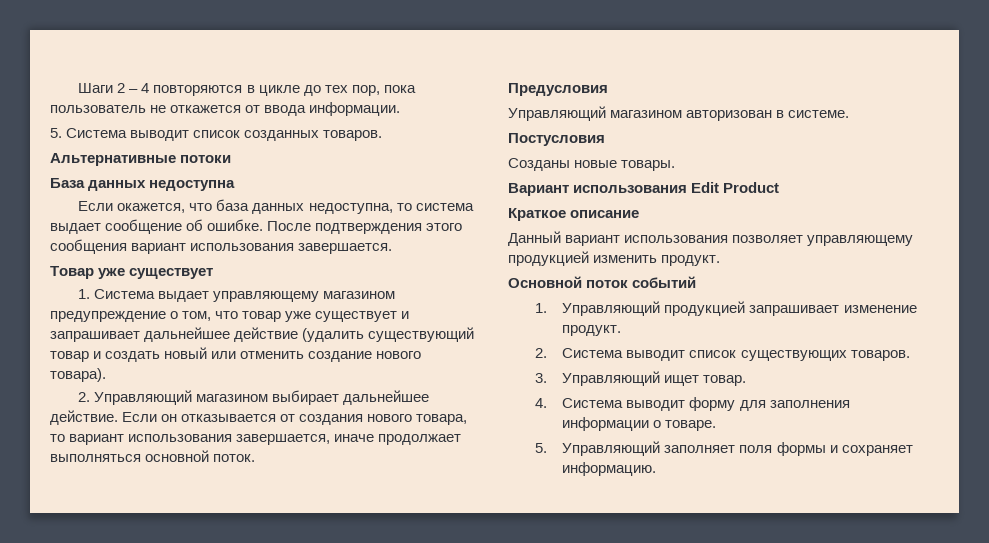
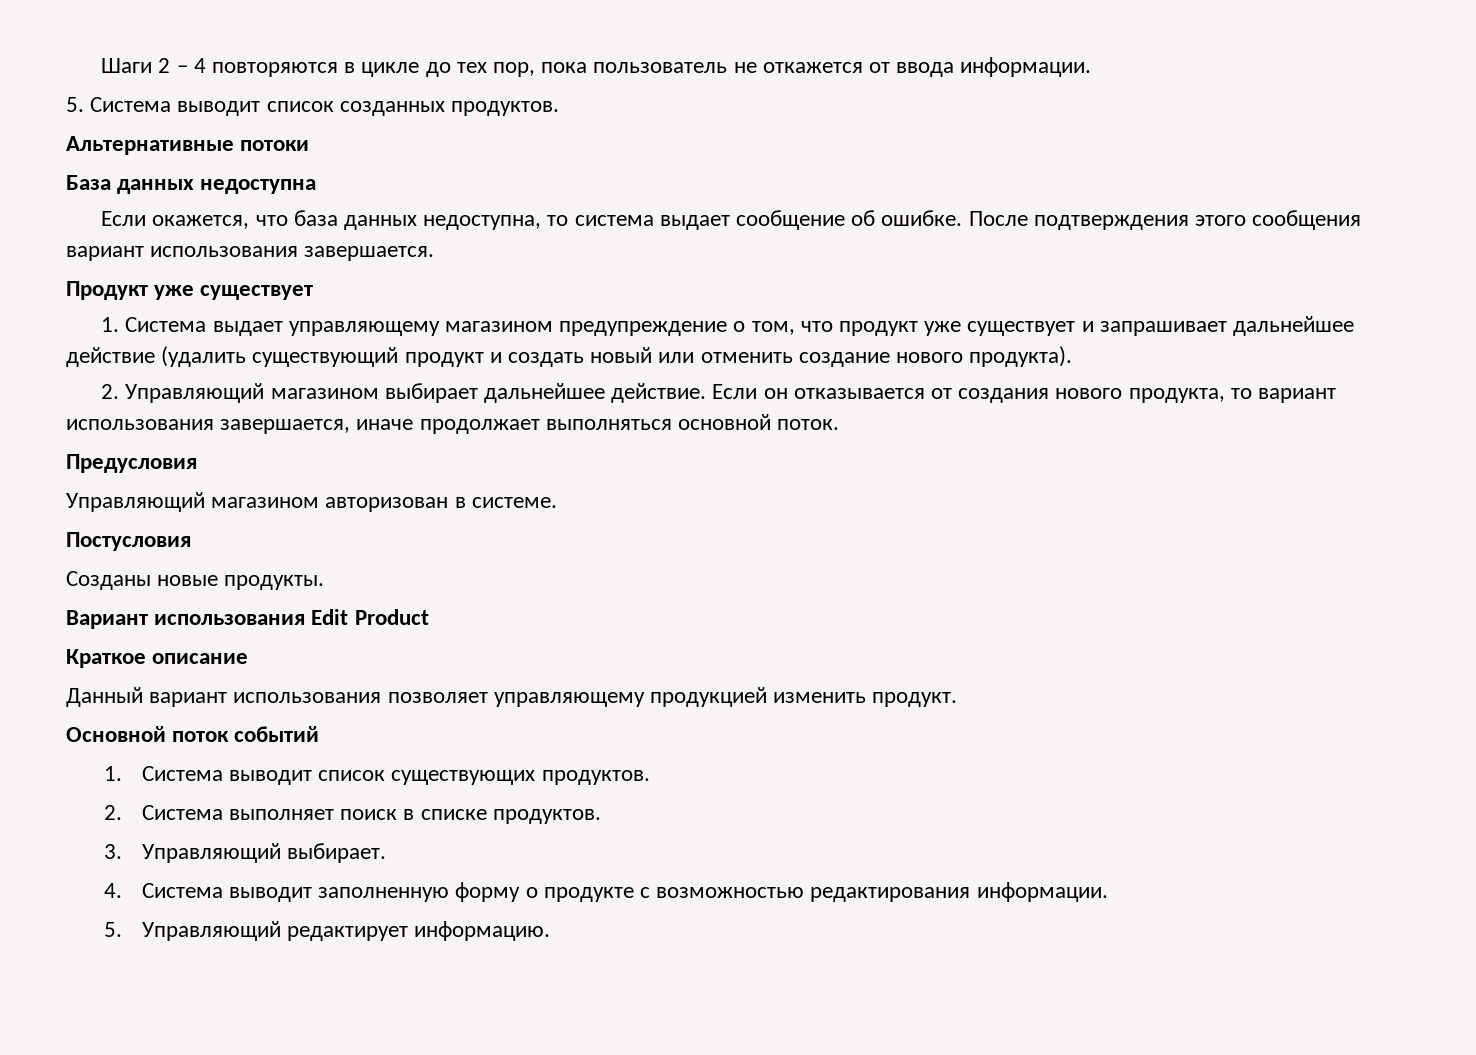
- 5. Система выводит список созданных товаров.
+ 5. Система выводит список созданных продуктов.
- Товар уже существует
+ Продукт уже существует
- 1. Система выдает управляющему магазином предупреждение о том, что товар уже существует и запрашивает дальнейшее действие (удалить существующий товар и создать новый или отменить создание нового товара).
+ 1. Система выдает управляющему магазином предупреждение о том, что продукт уже существует и запрашивает дальнейшее действие (удалить существующий продукт и создать новый или отменить создание нового продукта).
- Если он отказывается от создания нового товара, то вариант использования завершается, иначе продолжает выполняться основной поток.
+ Если он отказывается от создания нового продукта, то вариант использования завершается, иначе продолжает выполняться основной поток.
- Созданы новые товары.
+ Созданы новые продукты.
- 1. Управляющий продукцией запрашивает изменение продукт.
- 2. Система выводит список существующих товаров.
- 3. Управляющий ищет товар.
- 4. Система выводит форму для заполнения информации о товаре.
- 5. Управляющий заполняет поля формы и сохраняет информацию.
+ 1. Система выводит список существующих продуктов.
+ 2. Система выполняет поиск в списке продуктов.
+ 3. Управляющий выбирает.
+ 4. Система выводит заполненную форму о продукте с возможностью редактирования информации.
+ 5. Управляющий редактирует информацию.

